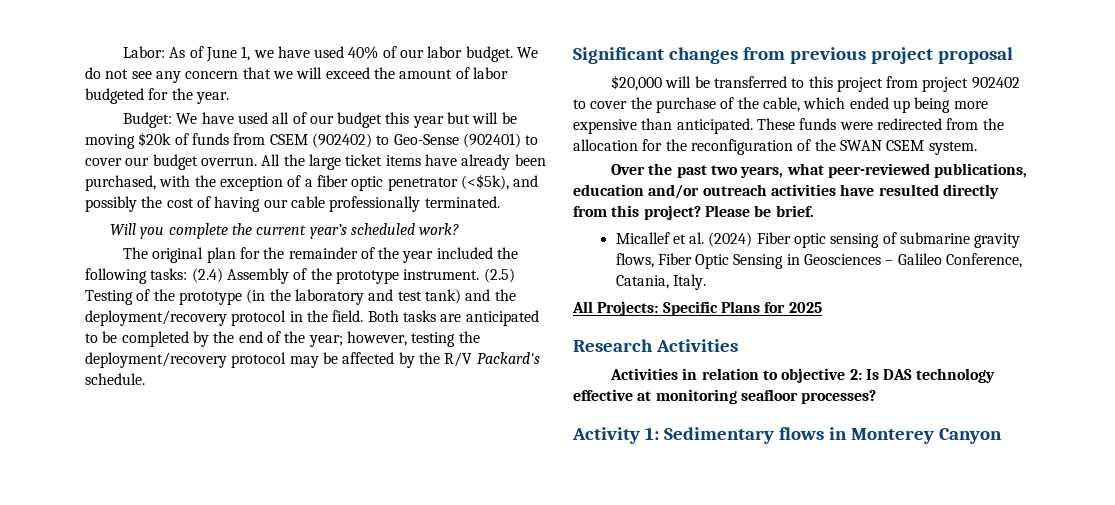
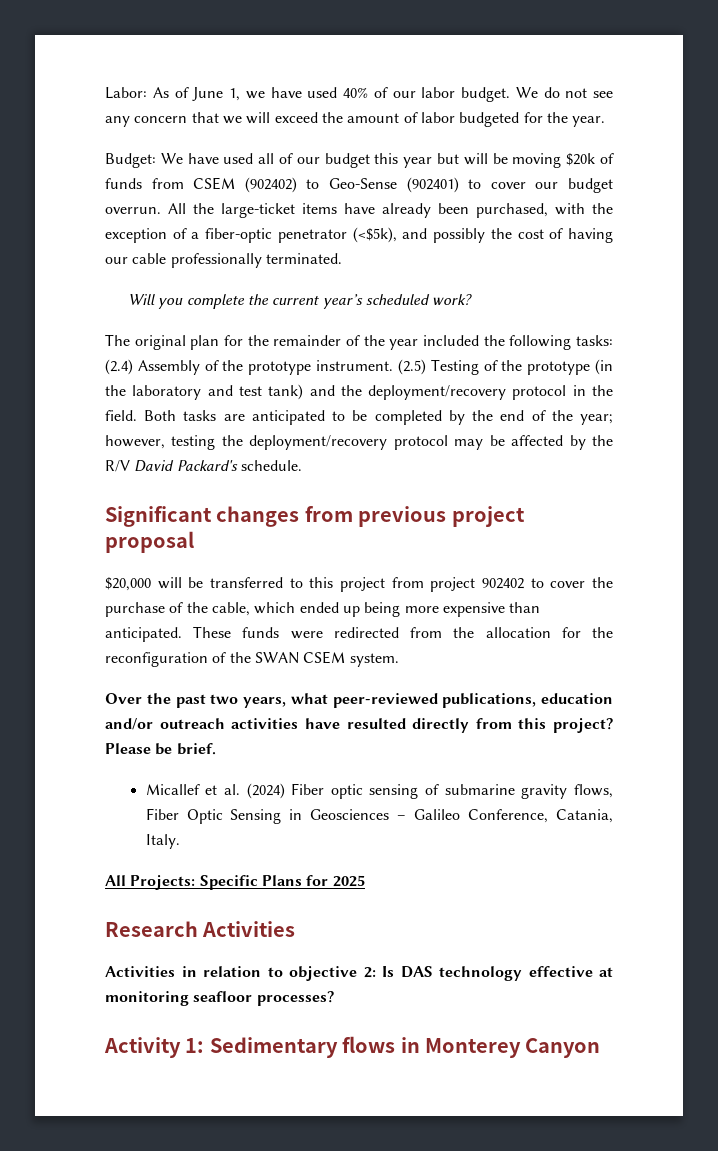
- All the large ticket items have already been purchased, with the exception of a fiber optic penetrator (<$5k), and possibly the cost of having our cable professionally terminated.
+ All the large-ticket items have already been purchased, with the exception of a fiber-optic penetrator (<$5k), and possibly the cost of having our cable professionally terminated.
- Both tasks are anticipated to be completed by the end of the year; however, testing the deployment/recovery protocol may be affected by the R/V Packard's schedule.
+ Both tasks are anticipated to be completed by the end of the year; however, testing the deployment/recovery protocol may be affected by the R/V David Packard's schedule.

